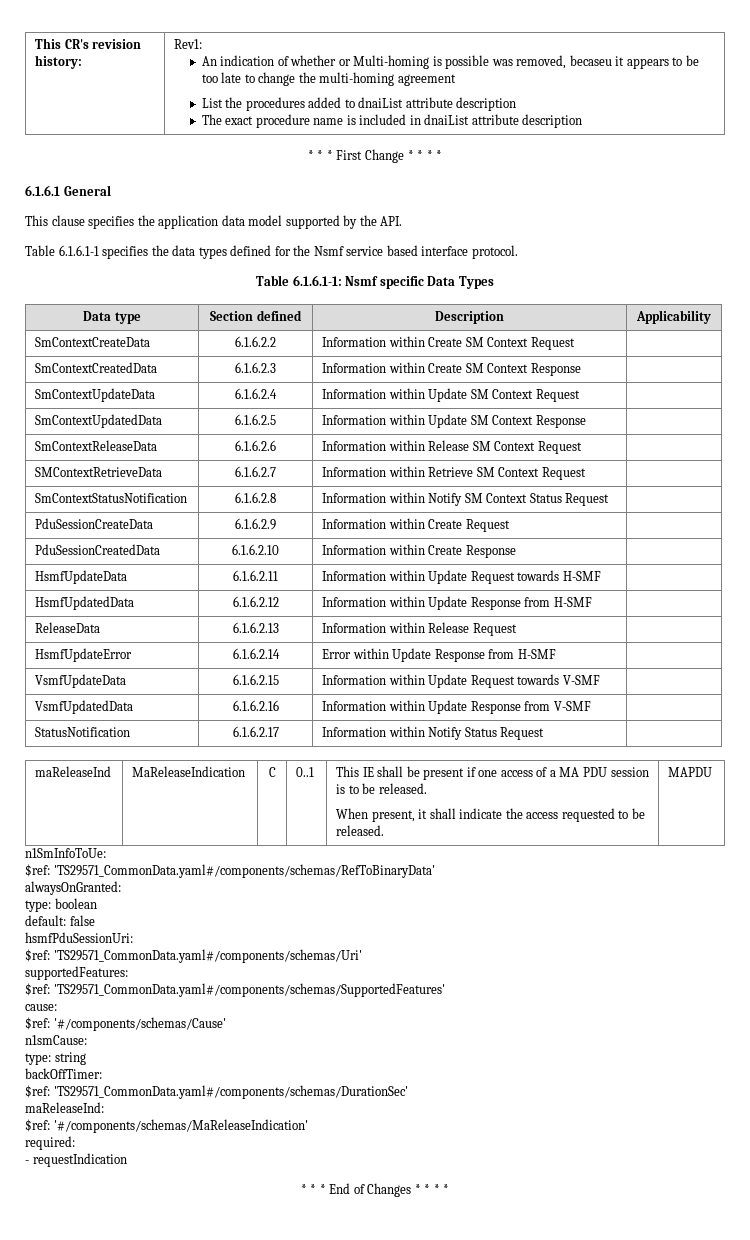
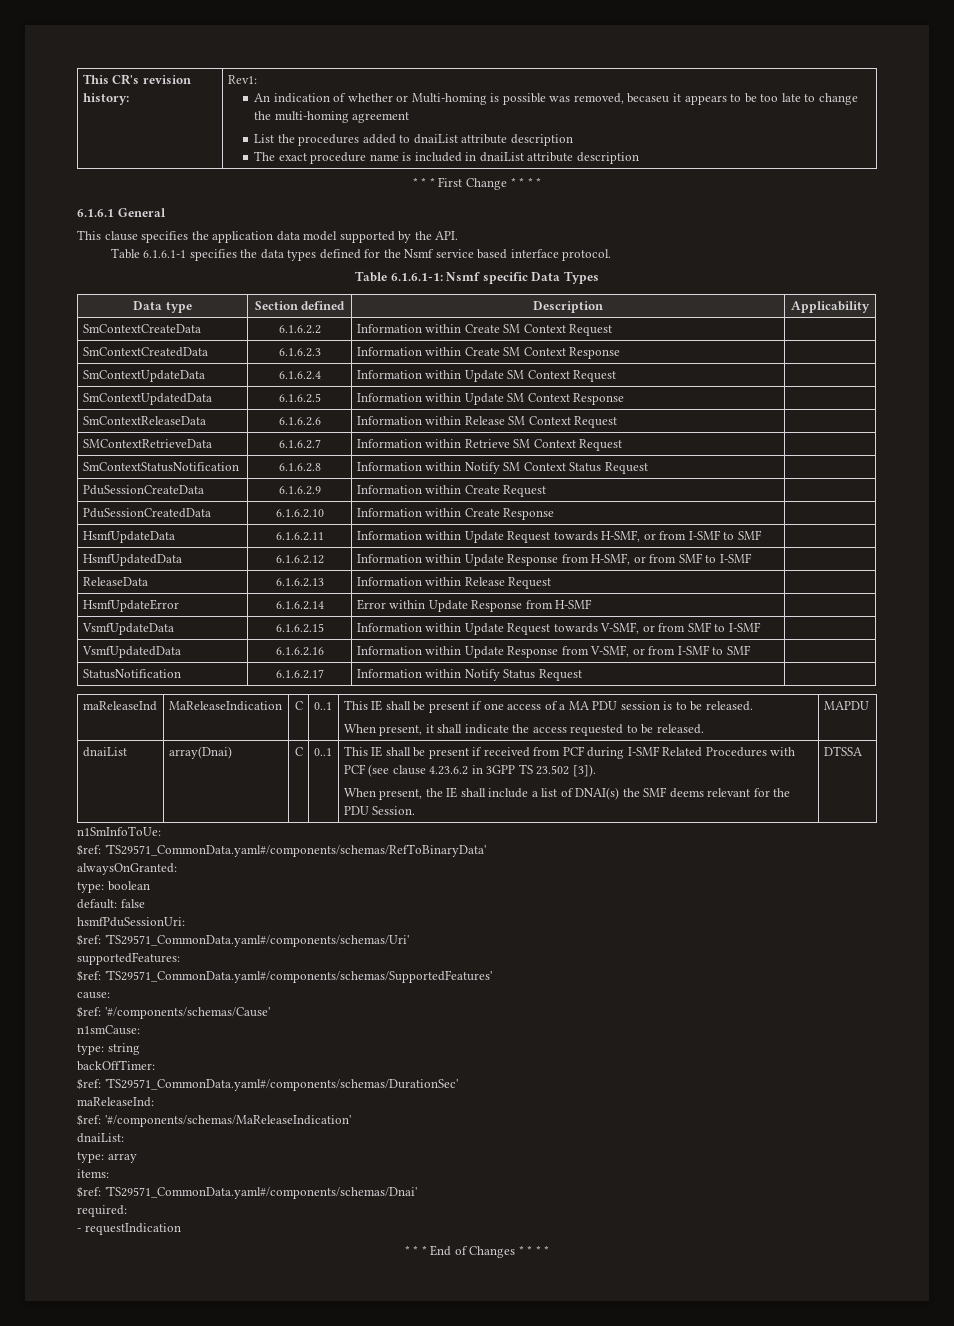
- HsmfUpdateData | 6.1.6.2.11 | Information within Update Request towards H-SMF |
+ HsmfUpdateData | 6.1.6.2.11 | Information within Update Request towards H-SMF, or from I-SMF to SMF |
- HsmfUpdatedData | 6.1.6.2.12 | Information within Update Response from H-SMF |
+ HsmfUpdatedData | 6.1.6.2.12 | Information within Update Response from H-SMF, or from SMF to I-SMF |
- VsmfUpdateData | 6.1.6.2.15 | Information within Update Request towards V-SMF |
+ VsmfUpdateData | 6.1.6.2.15 | Information within Update Request towards V-SMF, or from SMF to I-SMF |
- VsmfUpdatedData | 6.1.6.2.16 | Information within Update Response from V-SMF |
+ VsmfUpdatedData | 6.1.6.2.16 | Information within Update Response from V-SMF, or from I-SMF to SMF |
+ dnaiList | array(Dnai) | C | 0..1 | This IE shall be present if received from PCF during I-SMF Related Procedures with PCF (see clause 4.23.6.2 in 3GPP TS 23.502 [3]).
+ When present, the IE shall include a list of DNAI(s) the SMF deems relevant for the PDU Session. | DTSSA
+ dnaiList:
+ type: array
+ items:
+ $ref: 'TS29571_CommonData.yaml#/components/schemas/Dnai'

